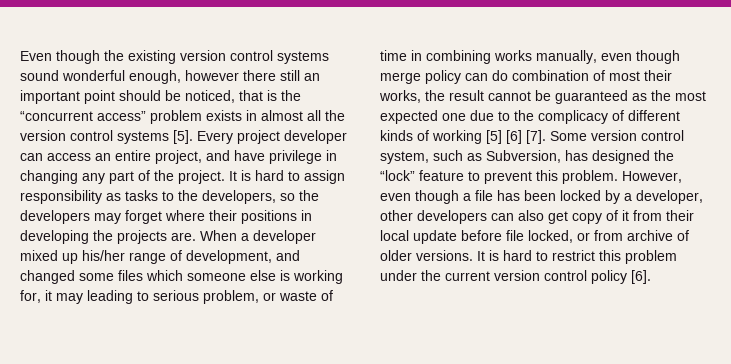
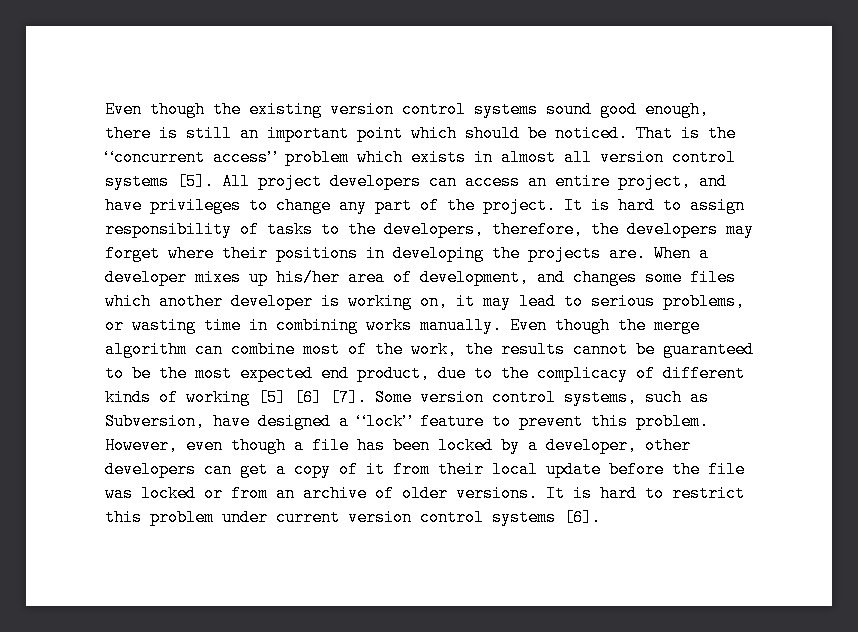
- Even though the existing version control systems sound wonderful enough, however there still an important point should be noticed, that is the “concurrent access” problem exists in almost all the version control systems [5].
+ Even though the existing version control systems sound good enough, there is still an important point which should be noticed. That is the “concurrent access” problem which exists in almost all version control systems [5].
- Every project developer can access an entire project, and have privilege in changing any part of the project.
+ All project developers can access an entire project, and have privileges to change any part of the project.
- It is hard to assign responsibility as tasks to the developers, so the developers may forget where their positions in developing the projects are.
+ It is hard to assign responsibility of tasks to the developers, therefore, the developers may forget where their positions in developing the projects are.
- When a developer mixed up his/her range of development, and changed some files which someone else is working for, it may leading to serious problem, or waste of time in combining works manually, even though merge policy can do combination of most their works, the result cannot be guaranteed as the most expected one due to the complicacy of different kinds of working [5] [6] [7].
+ When a developer mixes up his/her area of development, and changes some files which another developer is working on, it may lead to serious problems, or wasting time in combining works manually. Even though the merge algorithm can combine most of the work, the results cannot be guaranteed to be the most expected end product, due to the complicacy of different kinds of working [5] [6] [7].
- Some version control system, such as Subversion, has designed the “lock” feature to prevent this problem.
+ Some version control systems, such as Subversion, have designed a “lock” feature to prevent this problem.
- However, even though a file has been locked by a developer, other developers can also get copy of it from their local update before file locked, or from archive of older versions.
+ However, even though a file has been locked by a developer, other developers can get a copy of it from their local update before the file was locked or from an archive of older versions.
- It is hard to restrict this problem under the current version control policy [6].
+ It is hard to restrict this problem under current version control systems [6].

